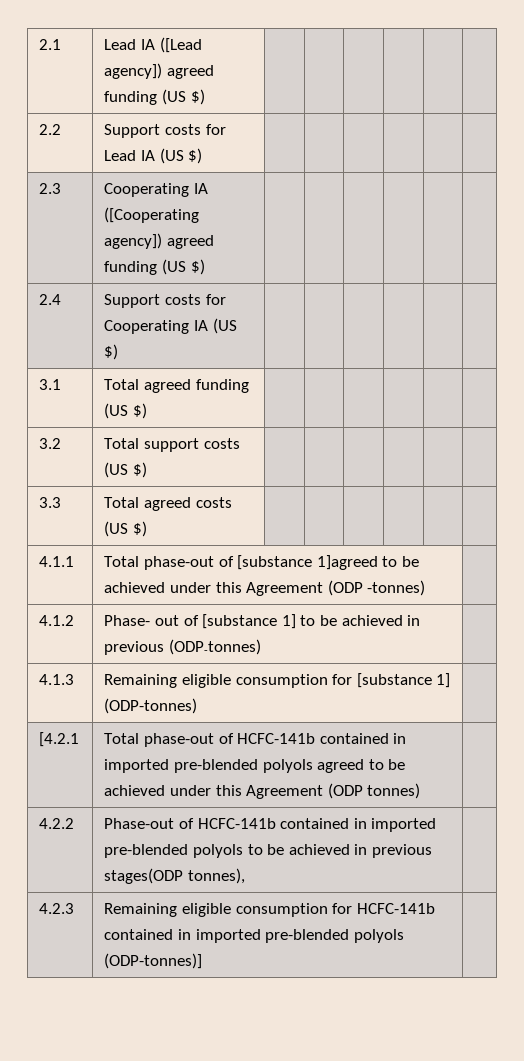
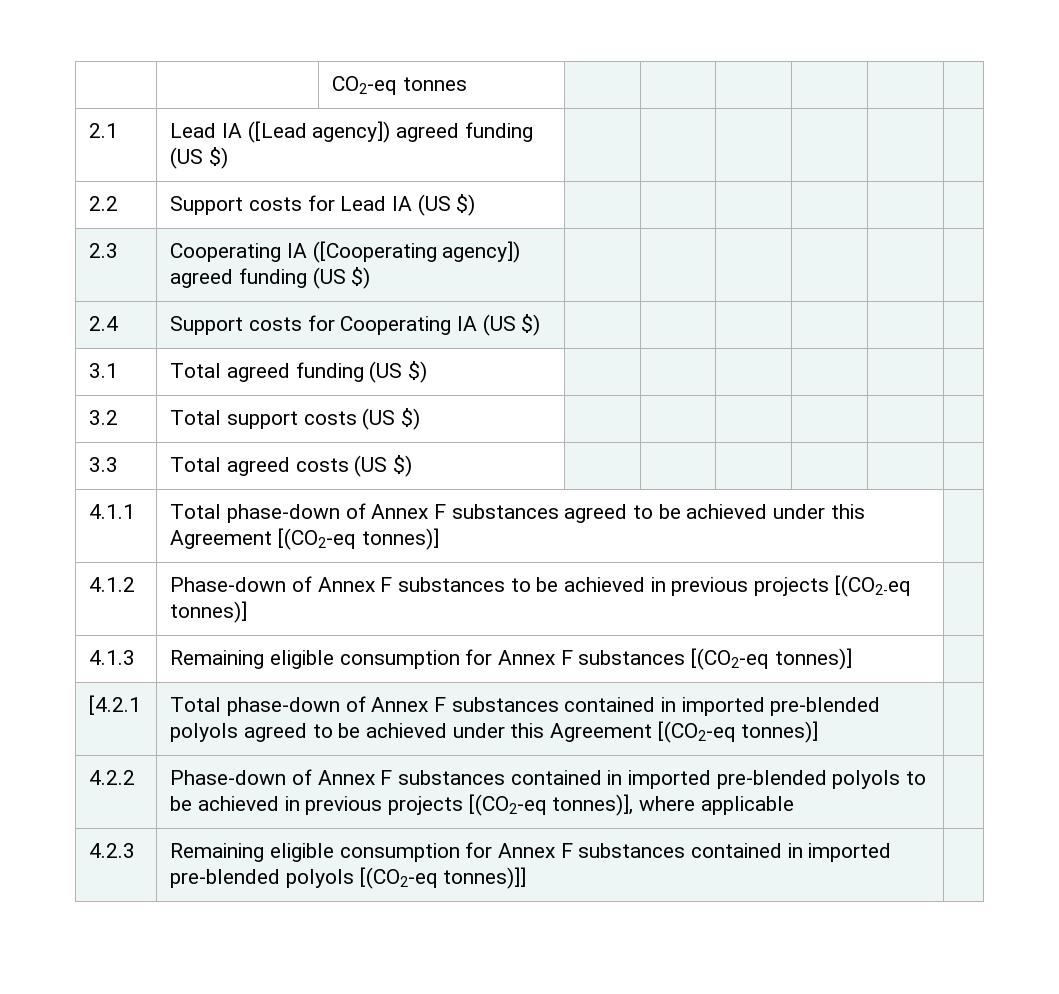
+ | | CO2-eq tonnes | | | | | |
- 4.1.1 | Total phase-out of [substance 1]agreed to be achieved under this Agreement (ODP -tonnes) |
+ 4.1.1 | Total phase-down of Annex F substances agreed to be achieved under this Agreement [(CO2-eq tonnes)] |
- 4.1.2 | Phase- out of [substance 1] to be achieved in previous (ODP-tonnes) |
+ 4.1.2 | Phase-down of Annex F substances to be achieved in previous projects [(CO2-eq tonnes)] |
- 4.1.3 | Remaining eligible consumption for [substance 1] (ODP-tonnes) |
- [4.2.1 | Total phase-out of HCFC-141b contained in imported pre-blended polyols agreed to be achieved under this Agreement (ODP tonnes) |
+ 4.1.3 | Remaining eligible consumption for Annex F substances [(CO2-eq tonnes)] |
+ [4.2.1 | Total phase-down of Annex F substances contained in imported pre-blended polyols agreed to be achieved under this Agreement [(CO2-eq tonnes)] |
- 4.2.2 | Phase-out of HCFC-141b contained in imported pre-blended polyols to be achieved in previous stages(ODP tonnes), |
+ 4.2.2 | Phase-down of Annex F substances contained in imported pre-blended polyols to be achieved in previous projects [(CO2-eq tonnes)], where applicable |
- 4.2.3 | Remaining eligible consumption for HCFC-141b contained in imported pre-blended polyols (ODP-tonnes)] |
+ 4.2.3 | Remaining eligible consumption for Annex F substances contained in imported pre-blended polyols [(CO2-eq tonnes)]] |

